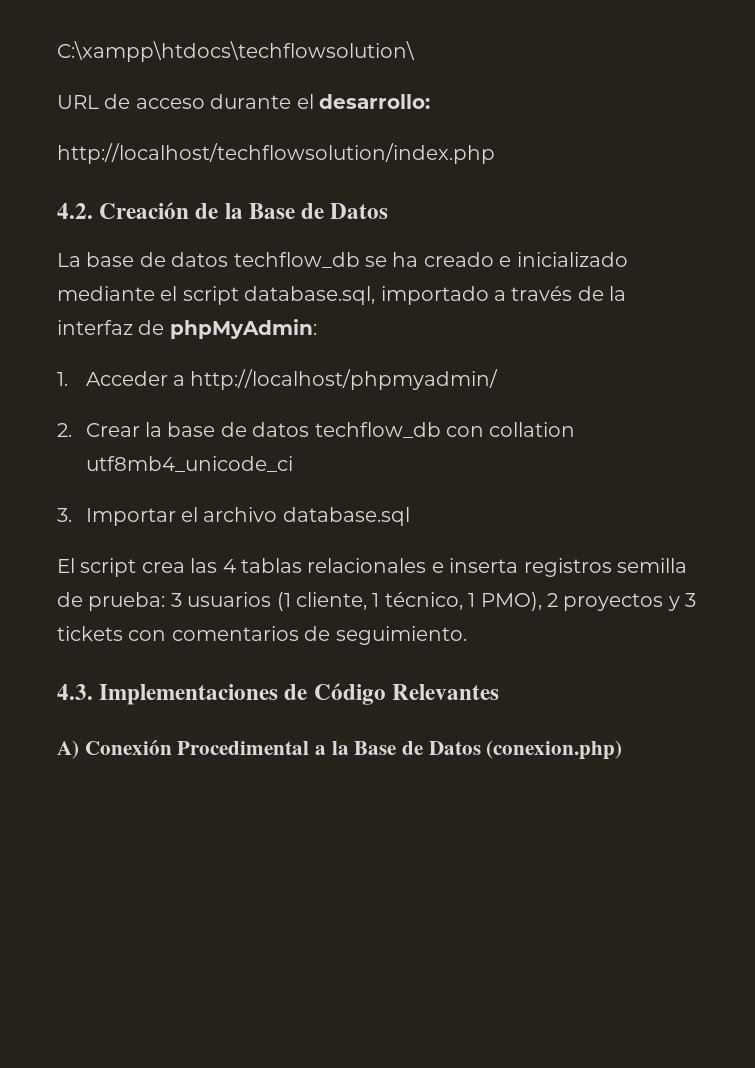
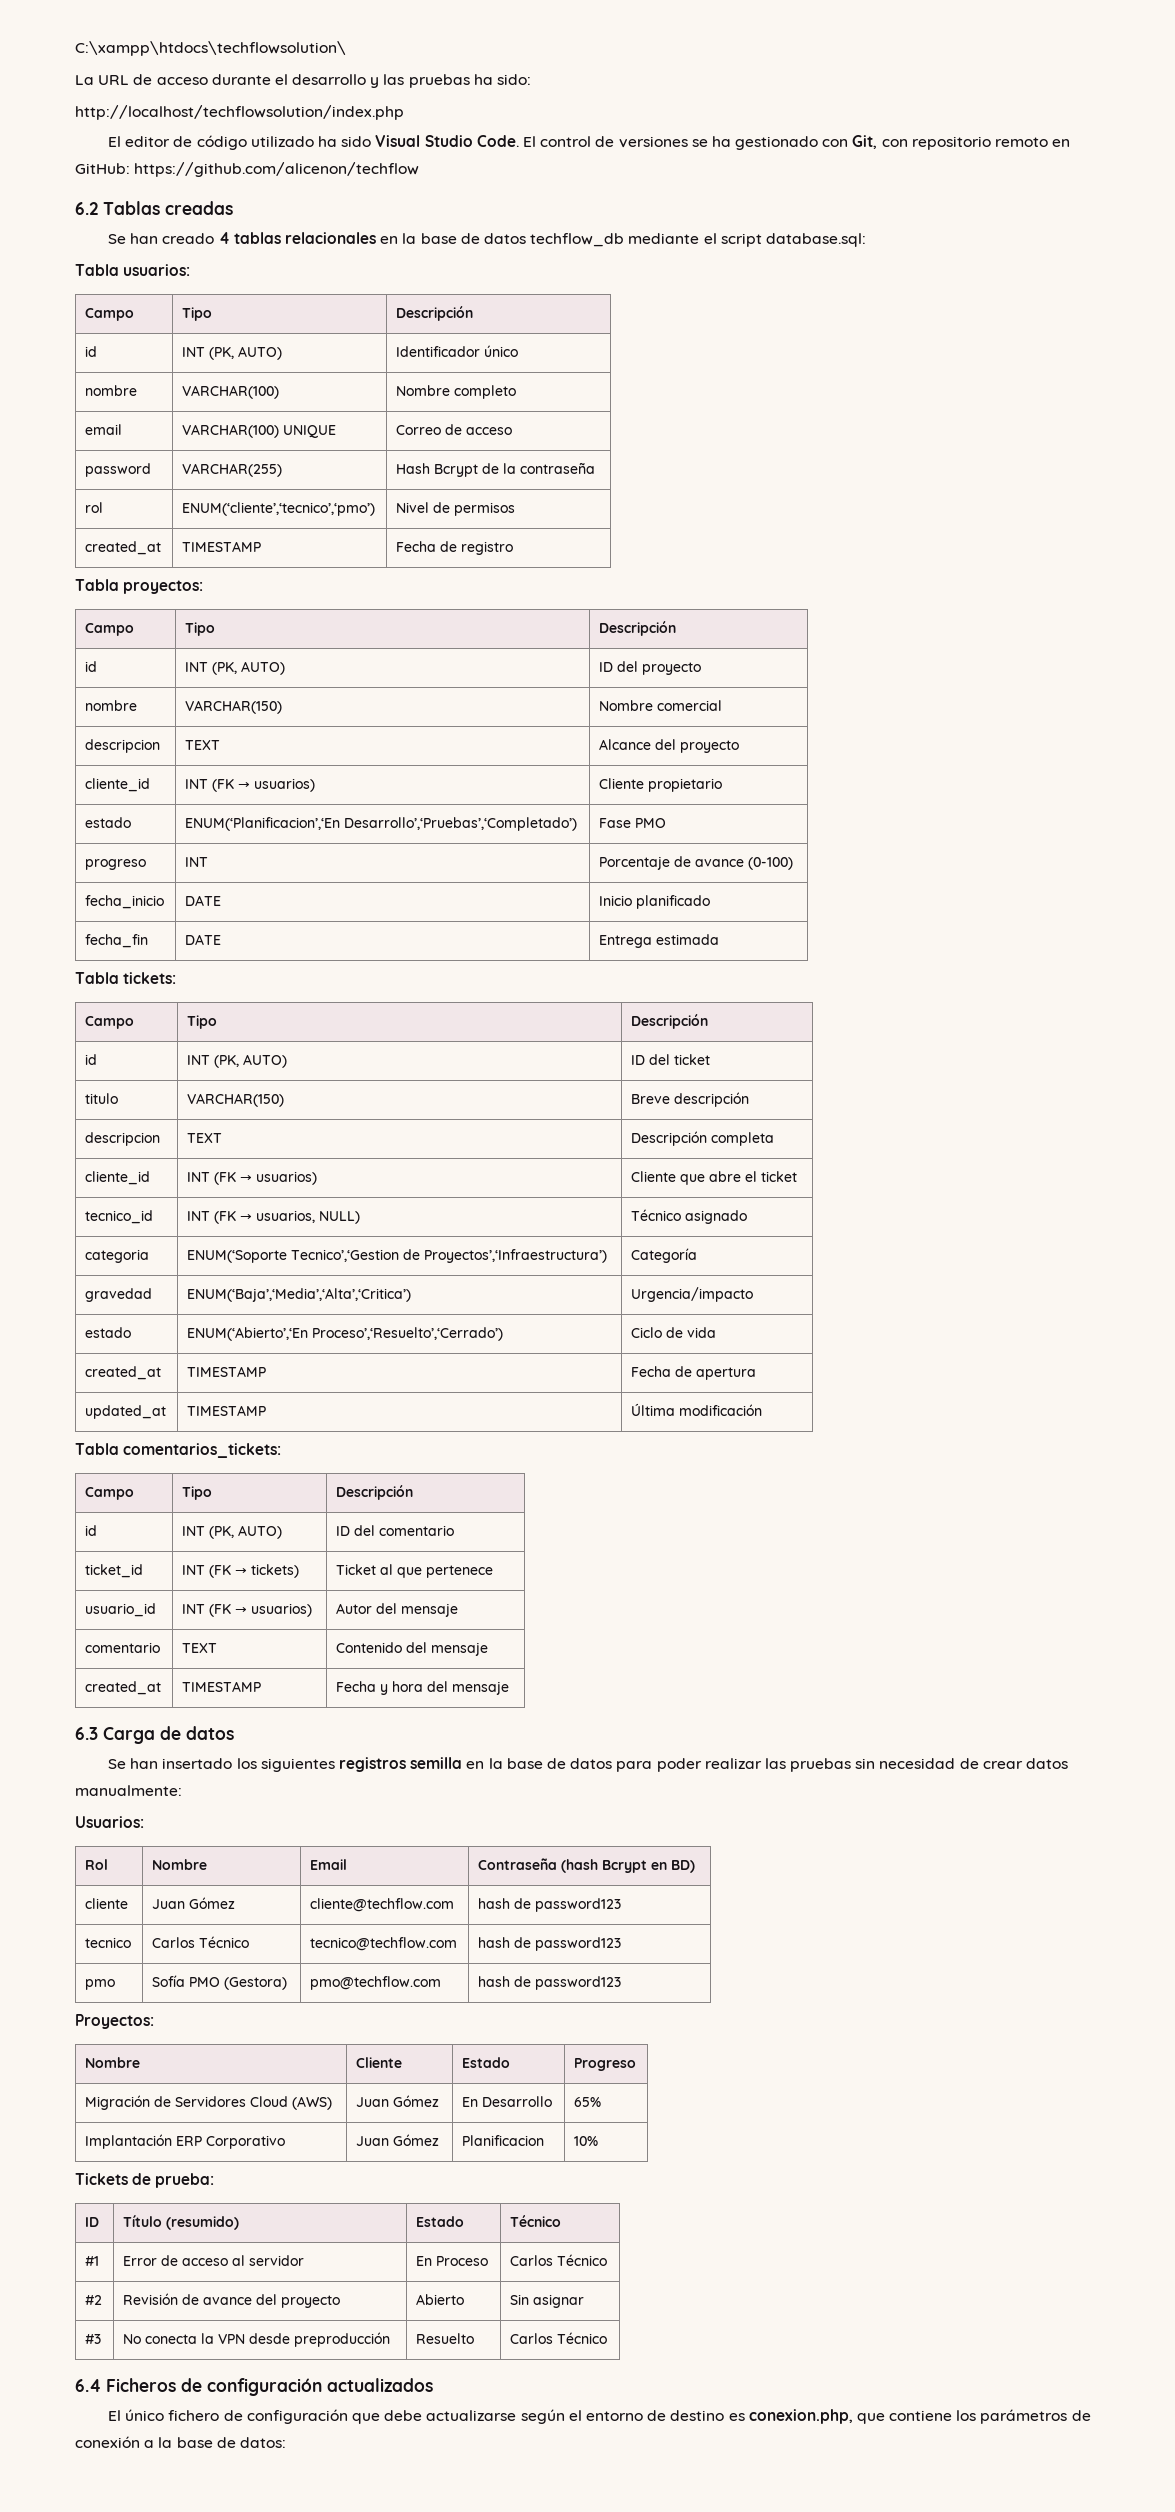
- URL de acceso durante el desarrollo:
+ La URL de acceso durante el desarrollo y las pruebas ha sido:
  http://localhost/techflowsolution/index.php
- 4.2. Creación de la Base de Datos
- La base de datos techflow_db se ha creado e inicializado mediante el script database.sql, importado a través de la interfaz de phpMyAdmin:
- 1. Acceder a http://localhost/phpmyadmin/
- 2. Crear la base de datos techflow_db con collation utf8mb4_unicode_ci
- 3. Importar el archivo database.sql
- El script crea las 4 tablas relacionales e inserta registros semilla de prueba: 3 usuarios (1 cliente, 1 técnico, 1 PMO), 2 proyectos y 3 tickets con comentarios de seguimiento.
- 4.3. Implementaciones de Código Relevantes
- A) Conexión Procedimental a la Base de Datos (conexion.php)
+ El editor de código utilizado ha sido Visual Studio Code. El control de versiones se ha gestionado con Git, con repositorio remoto en GitHub: https://github.com/alicenon/techflow
+ 6.2 Tablas creadas
+ Se han creado 4 tablas relacionales en la base de datos techflow_db mediante el script database.sql:
+ Tabla usuarios:
+ Campo | Tipo | Descripción
+ id | INT (PK, AUTO) | Identificador único
+ nombre | VARCHAR(100) | Nombre completo
+ email | VARCHAR(100) UNIQUE | Correo de acceso
+ password | VARCHAR(255) | Hash Bcrypt de la contraseña
+ rol | ENUM(‘cliente’,‘tecnico’,‘pmo’) | Nivel de permisos
+ created_at | TIMESTAMP | Fecha de registro
+ Tabla proyectos:
+ Campo | Tipo | Descripción
+ id | INT (PK, AUTO) | ID del proyecto
+ nombre | VARCHAR(150) | Nombre comercial
+ descripcion | TEXT | Alcance del proyecto
+ cliente_id | INT (FK → usuarios) | Cliente propietario
+ estado | ENUM(‘Planificacion’,‘En Desarrollo’,‘Pruebas’,‘Completado’) | Fase PMO
+ progreso | INT | Porcentaje de avance (0-100)
+ fecha_inicio | DATE | Inicio planificado
+ fecha_fin | DATE | Entrega estimada
+ Tabla tickets:
+ Campo | Tipo | Descripción
+ id | INT (PK, AUTO) | ID del ticket
+ titulo | VARCHAR(150) | Breve descripción
+ descripcion | TEXT | Descripción completa
+ cliente_id | INT (FK → usuarios) | Cliente que abre el ticket
+ tecnico_id | INT (FK → usuarios, NULL) | Técnico asignado
+ categoria | ENUM(‘Soporte Tecnico’,‘Gestion de Proyectos’,‘Infraestructura’) | Categoría
+ gravedad | ENUM(‘Baja’,‘Media’,‘Alta’,‘Critica’) | Urgencia/impacto
+ estado | ENUM(‘Abierto’,‘En Proceso’,‘Resuelto’,‘Cerrado’) | Ciclo de vida
+ created_at | TIMESTAMP | Fecha de apertura
+ updated_at | TIMESTAMP | Última modificación
+ Tabla comentarios_tickets:
+ Campo | Tipo | Descripción
+ id | INT (PK, AUTO) | ID del comentario
+ ticket_id | INT (FK → tickets) | Ticket al que pertenece
+ usuario_id | INT (FK → usuarios) | Autor del mensaje
+ comentario | TEXT | Contenido del mensaje
+ created_at | TIMESTAMP | Fecha y hora del mensaje
+ 6.3 Carga de datos
+ Se han insertado los siguientes registros semilla en la base de datos para poder realizar las pruebas sin necesidad de crear datos manualmente:
+ Usuarios:
+ Rol | Nombre | Email | Contraseña (hash Bcrypt en BD)
+ cliente | Juan Gómez | cliente@techflow.com | hash de password123
+ tecnico | Carlos Técnico | tecnico@techflow.com | hash de password123
+ pmo | Sofía PMO (Gestora) | pmo@techflow.com | hash de password123
+ Proyectos:
+ Nombre | Cliente | Estado | Progreso
+ Migración de Servidores Cloud (AWS) | Juan Gómez | En Desarrollo | 65%
+ Implantación ERP Corporativo | Juan Gómez | Planificacion | 10%
+ Tickets de prueba:
+ ID | Título (resumido) | Estado | Técnico
+ #1 | Error de acceso al servidor | En Proceso | Carlos Técnico
+ #2 | Revisión de avance del proyecto | Abierto | Sin asignar
+ #3 | No conecta la VPN desde preproducción | Resuelto | Carlos Técnico
+ 6.4 Ficheros de configuración actualizados
+ El único fichero de configuración que debe actualizarse según el entorno de destino es conexion.php, que contiene los parámetros de conexión a la base de datos:

